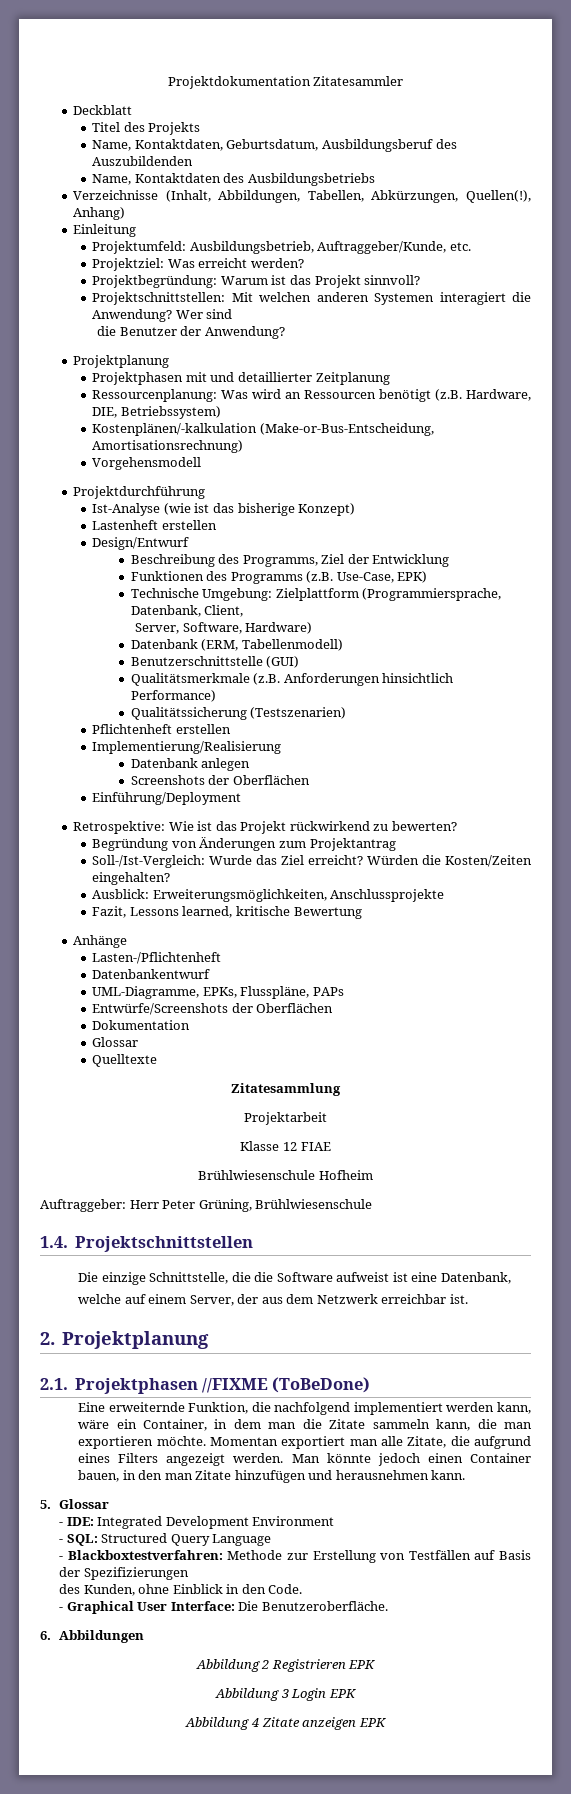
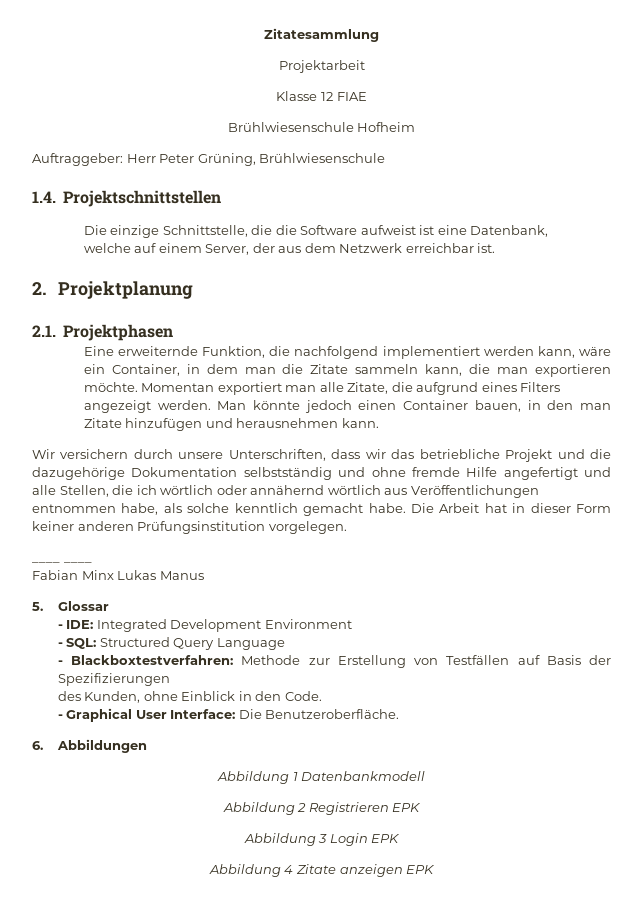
- Projektdokumentation Zitatesammler
- Deckblatt
- Titel des Projekts
- Name, Kontaktdaten, Geburtsdatum, Ausbildungsberuf des Auszubildenden
- Name, Kontaktdaten des Ausbildungsbetriebs
- Verzeichnisse (Inhalt, Abbildungen, Tabellen, Abkürzungen, Quellen(!), Anhang)
- Einleitung
- Projektumfeld: Ausbildungsbetrieb, Auftraggeber/Kunde, etc.
- Projektziel: Was erreicht werden?
- Projektbegründung: Warum ist das Projekt sinnvoll?
- Projektschnittstellen: Mit welchen anderen Systemen interagiert die Anwendung? Wer sind
- die Benutzer der Anwendung?
- Projektplanung
- Projektphasen mit und detaillierter Zeitplanung
- Ressourcenplanung: Was wird an Ressourcen benötigt (z.B. Hardware, DIE, Betriebssystem)
- Kostenplänen/-kalkulation (Make-or-Bus-Entscheidung, Amortisationsrechnung)
- Vorgehensmodell
- Projektdurchführung
- Ist-Analyse (wie ist das bisherige Konzept)
- Lastenheft erstellen
- Design/Entwurf
- Beschreibung des Programms, Ziel der Entwicklung
- Funktionen des Programms (z.B. Use-Case, EPK)
- Technische Umgebung: Zielplattform (Programmiersprache, Datenbank, Client,
- Server, Software, Hardware)
- Datenbank (ERM, Tabellenmodell)
- Benutzerschnittstelle (GUI)
- Qualitätsmerkmale (z.B. Anforderungen hinsichtlich Performance)
- Qualitätssicherung (Testszenarien)
- Pflichtenheft erstellen
- Implementierung/Realisierung
- Datenbank anlegen
- Screenshots der Oberflächen
- Einführung/Deployment
- Retrospektive: Wie ist das Projekt rückwirkend zu bewerten?
- Begründung von Änderungen zum Projektantrag
- Soll-/Ist-Vergleich: Wurde das Ziel erreicht? Würden die Kosten/Zeiten eingehalten?
- Ausblick: Erweiterungsmöglichkeiten, Anschlussprojekte
- Fazit, Lessons learned, kritische Bewertung
- Anhänge
- Lasten-/Pflichtenheft
- Datenbankentwurf
- UML-Diagramme, EPKs, Flusspläne, PAPs
- Entwürfe/Screenshots der Oberflächen
- Dokumentation
- Glossar
- Quelltexte
- 2.1. Projektphasen //FIXME (ToBeDone)
+ 2.1. Projektphasen
+ Wir versichern durch unsere Unterschriften, dass wir das betriebliche Projekt und die dazugehörige Dokumentation selbstständig und ohne fremde Hilfe angefertigt und alle Stellen, die ich wörtlich oder annähernd wörtlich aus Veröffentlichungen entnommen habe, als solche kenntlich gemacht habe. Die Arbeit hat in dieser Form keiner anderen Prüfungsinstitution vorgelegen.
+ ____ ____
+ Fabian Minx Lukas Manus
+ Abbildung 1 Datenbankmodell

